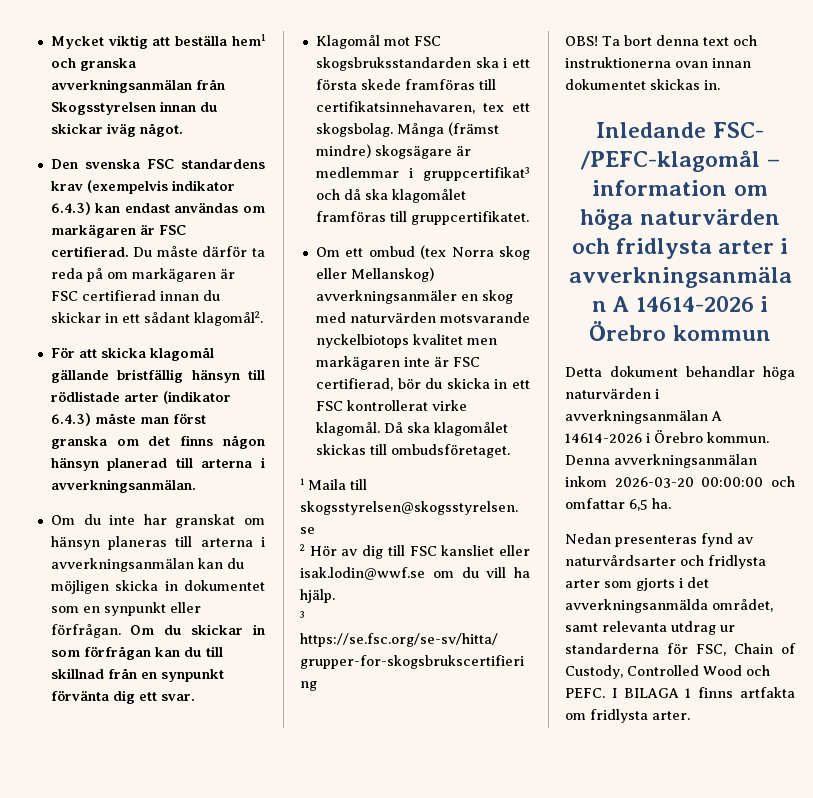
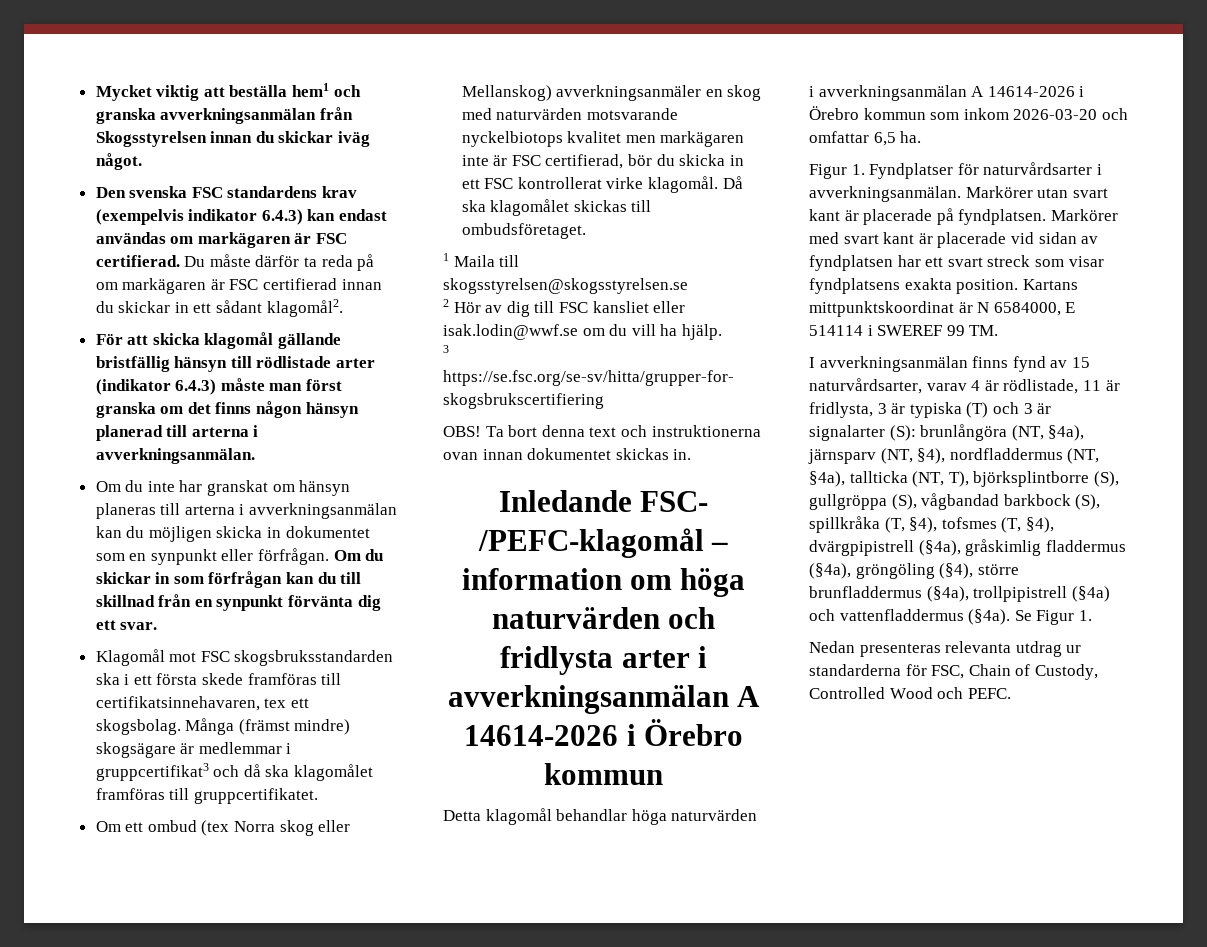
- Detta dokument behandlar höga naturvärden i avverkningsanmälan A 14614-2026 i Örebro kommun. Denna avverkningsanmälan inkom 2026-03-20 00:00:00 och omfattar 6,5 ha.
+ Detta klagomål behandlar höga naturvärden i avverkningsanmälan A 14614-2026 i Örebro kommun som inkom 2026-03-20 och omfattar 6,5 ha.
- Nedan presenteras fynd av naturvårdsarter och fridlysta arter som gjorts i det avverkningsanmälda området, samt relevanta utdrag ur standarderna för FSC, Chain of Custody, Controlled Wood och PEFC. I BILAGA 1 finns artfakta om fridlysta arter.
+ Figur 1. Fyndplatser för naturvårdsarter i avverkningsanmälan. Markörer utan svart kant är placerade på fyndplatsen. Markörer med svart kant är placerade vid sidan av fyndplatsen har ett svart streck som visar fyndplatsens exakta position. Kartans mittpunktskoordinat är N 6584000, E 514114 i SWEREF 99 TM.
+ I avverkningsanmälan finns fynd av 15 naturvårdsarter, varav 4 är rödlistade, 11 är fridlysta, 3 är typiska (T) och 3 är signalarter (S): brunlångöra (NT, §4a), järnsparv (NT, §4), nordfladdermus (NT, §4a), tallticka (NT, T), björksplintborre (S), gullgröppa (S), vågbandad barkbock (S), spillkråka (T, §4), tofsmes (T, §4), dvärgpipistrell (§4a), gråskimlig fladdermus (§4a), gröngöling (§4), större brunfladdermus (§4a), trollpipistrell (§4a) och vattenfladdermus (§4a). Se Figur 1.
+ Nedan presenteras relevanta utdrag ur standarderna för FSC, Chain of Custody, Controlled Wood och PEFC.

